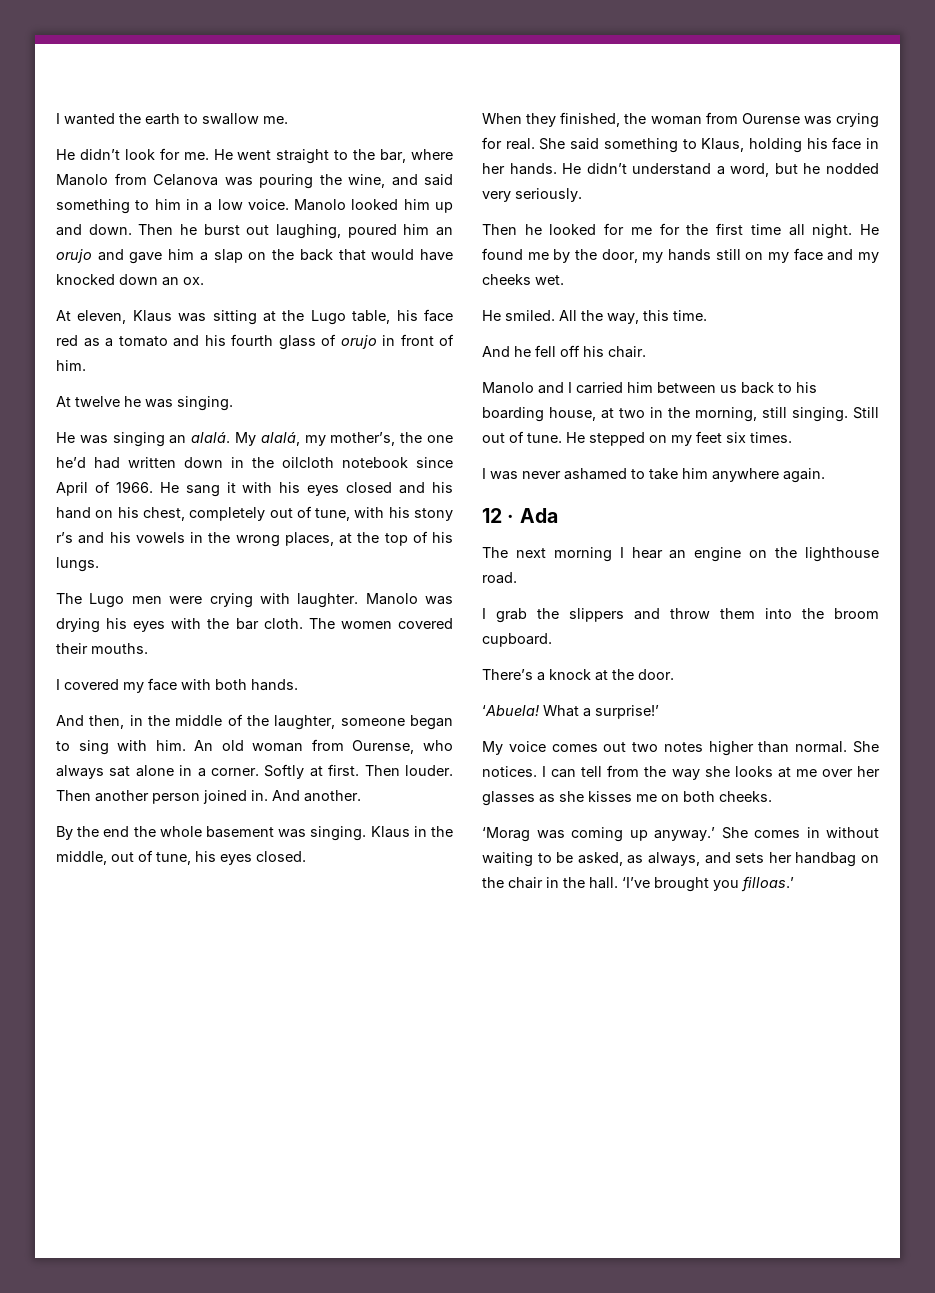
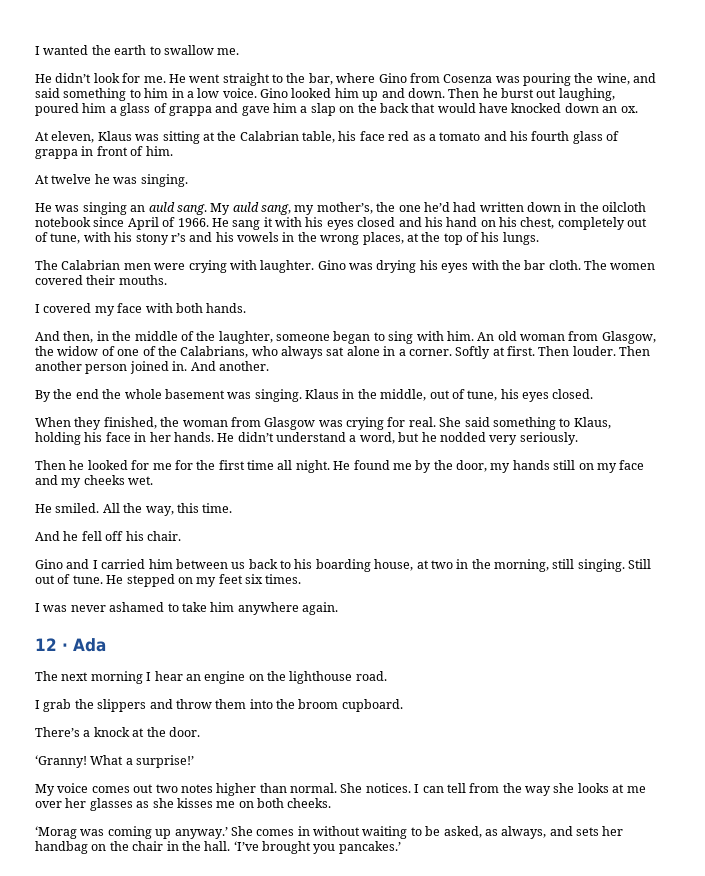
- He went straight to the bar, where Manolo from Celanova was pouring the wine, and said something to him in a low voice.
+ He went straight to the bar, where Gino from Cosenza was pouring the wine, and said something to him in a low voice.
- Manolo looked him up and down.
+ Gino looked him up and down.
- Then he burst out laughing, poured him an orujo and gave him a slap on the back that would have knocked down an ox.
+ Then he burst out laughing, poured him a glass of grappa and gave him a slap on the back that would have knocked down an ox.
- At eleven, Klaus was sitting at the Lugo table, his face red as a tomato and his fourth glass of orujo in front of him.
+ At eleven, Klaus was sitting at the Calabrian table, his face red as a tomato and his fourth glass of grappa in front of him.
- He was singing an alalá. My alalá, my mother’s, the one he’d had written down in the oilcloth notebook since April of 1966.
+ He was singing an auld sang. My auld sang, my mother’s, the one he’d had written down in the oilcloth notebook since April of 1966.
- The Lugo men were crying with laughter.
+ The Calabrian men were crying with laughter.
- Manolo was drying his eyes with the bar cloth.
+ Gino was drying his eyes with the bar cloth.
- An old woman from Ourense, who always sat alone in a corner.
+ An old woman from Glasgow, the widow of one of the Calabrians, who always sat alone in a corner.
- When they finished, the woman from Ourense was crying for real.
+ When they finished, the woman from Glasgow was crying for real.
- Manolo and I carried him between us back to his boarding house, at two in the morning, still singing.
+ Gino and I carried him between us back to his boarding house, at two in the morning, still singing.
- ‘Abuela!
+ ‘Granny!
- ‘I’ve brought you filloas.’
+ ‘I’ve brought you pancakes.’

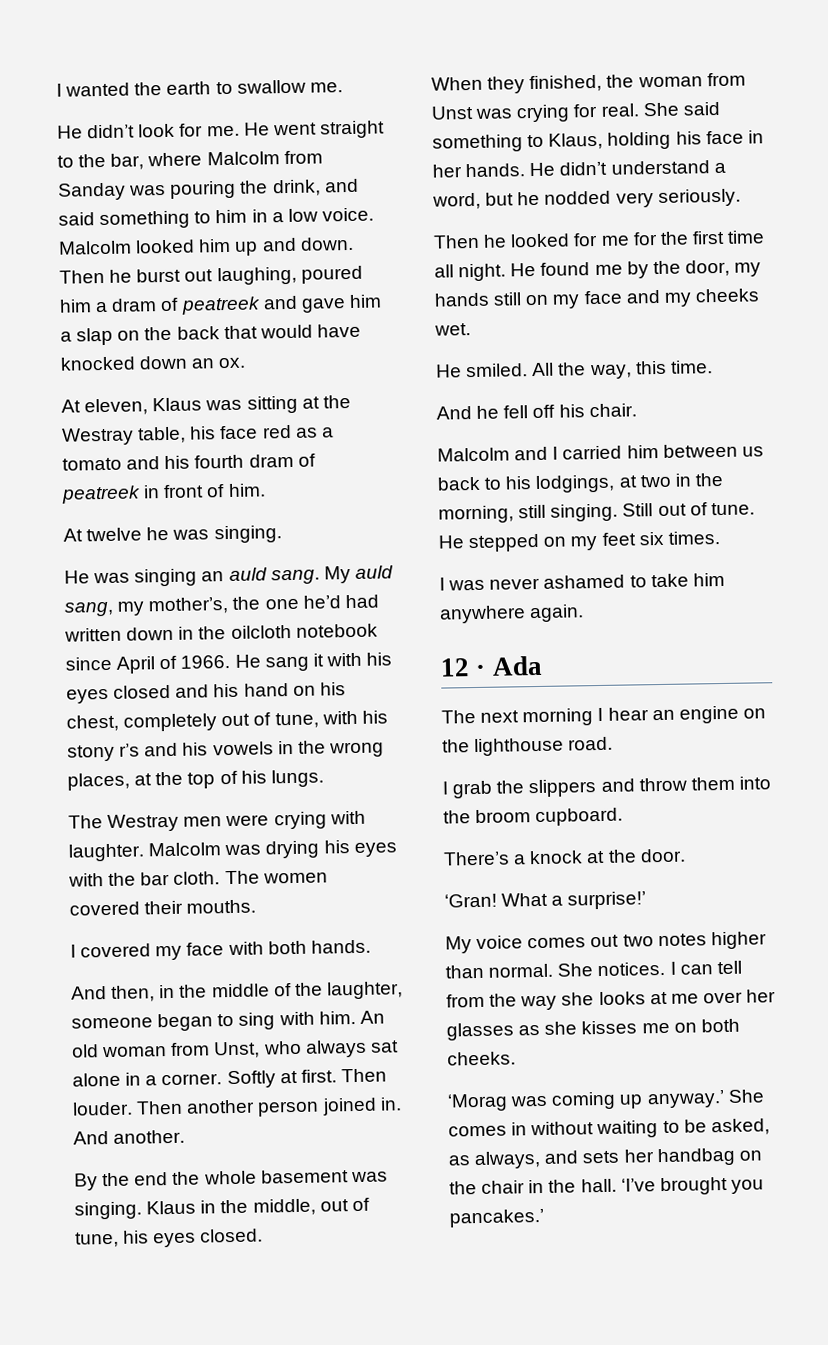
- He went straight to the bar, where Gino from Cosenza was pouring the wine, and said something to him in a low voice.
+ He went straight to the bar, where Malcolm from Sanday was pouring the drink, and said something to him in a low voice.
- Gino looked him up and down.
+ Malcolm looked him up and down.
- Then he burst out laughing, poured him a glass of grappa and gave him a slap on the back that would have knocked down an ox.
+ Then he burst out laughing, poured him a dram of peatreek and gave him a slap on the back that would have knocked down an ox.
- At eleven, Klaus was sitting at the Calabrian table, his face red as a tomato and his fourth glass of grappa in front of him.
+ At eleven, Klaus was sitting at the Westray table, his face red as a tomato and his fourth dram of peatreek in front of him.
- The Calabrian men were crying with laughter.
+ The Westray men were crying with laughter.
- Gino was drying his eyes with the bar cloth.
+ Malcolm was drying his eyes with the bar cloth.
- An old woman from Glasgow, the widow of one of the Calabrians, who always sat alone in a corner.
+ An old woman from Unst, who always sat alone in a corner.
- When they finished, the woman from Glasgow was crying for real.
+ When they finished, the woman from Unst was crying for real.
- Gino and I carried him between us back to his boarding house, at two in the morning, still singing.
+ Malcolm and I carried him between us back to his lodgings, at two in the morning, still singing.
- ‘Granny!
+ ‘Gran!

